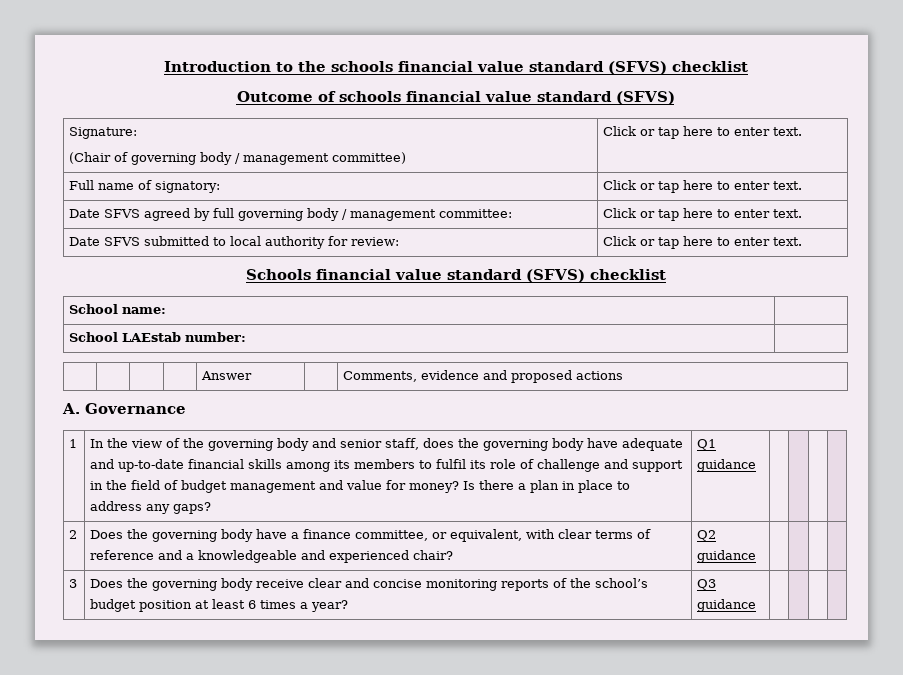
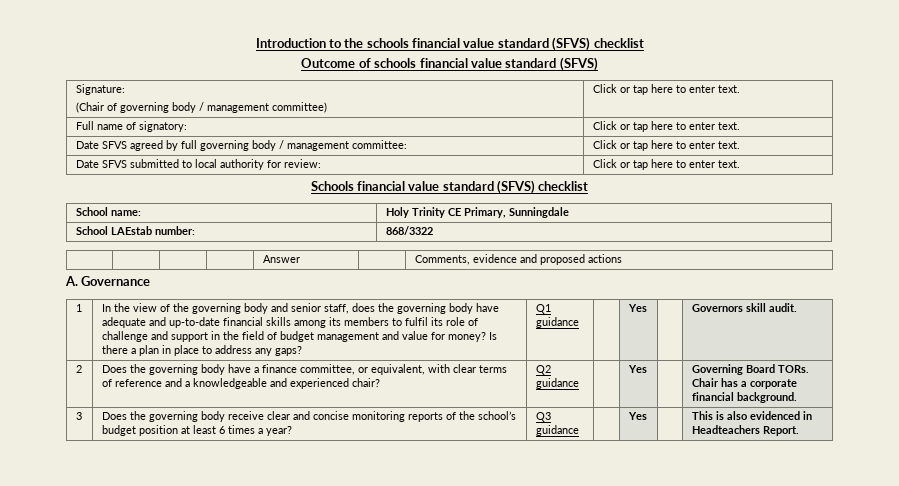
- School name: |
+ School name: | Holy Trinity CE Primary, Sunningdale
- School LAEstab number: |
+ School LAEstab number: | 868/3322
+ Yes | | Governors skill audit.
- 2 | Does the governing body have a finance committee, or equivalent, with clear terms of reference and a knowledgeable and experienced chair? | Q2 guidance | | | |
+ 2 | Does the governing body have a finance committee, or equivalent, with clear terms of reference and a knowledgeable and experienced chair? | Q2 guidance | | Yes | | Governing Board TORs. Chair has a corporate financial background.
- 3 | Does the governing body receive clear and concise monitoring reports of the school’s budget position at least 6 times a year? | Q3 guidance | | | |
+ 3 | Does the governing body receive clear and concise monitoring reports of the school’s budget position at least 6 times a year? | Q3 guidance | | Yes | | This is also evidenced in Headteachers Report.

